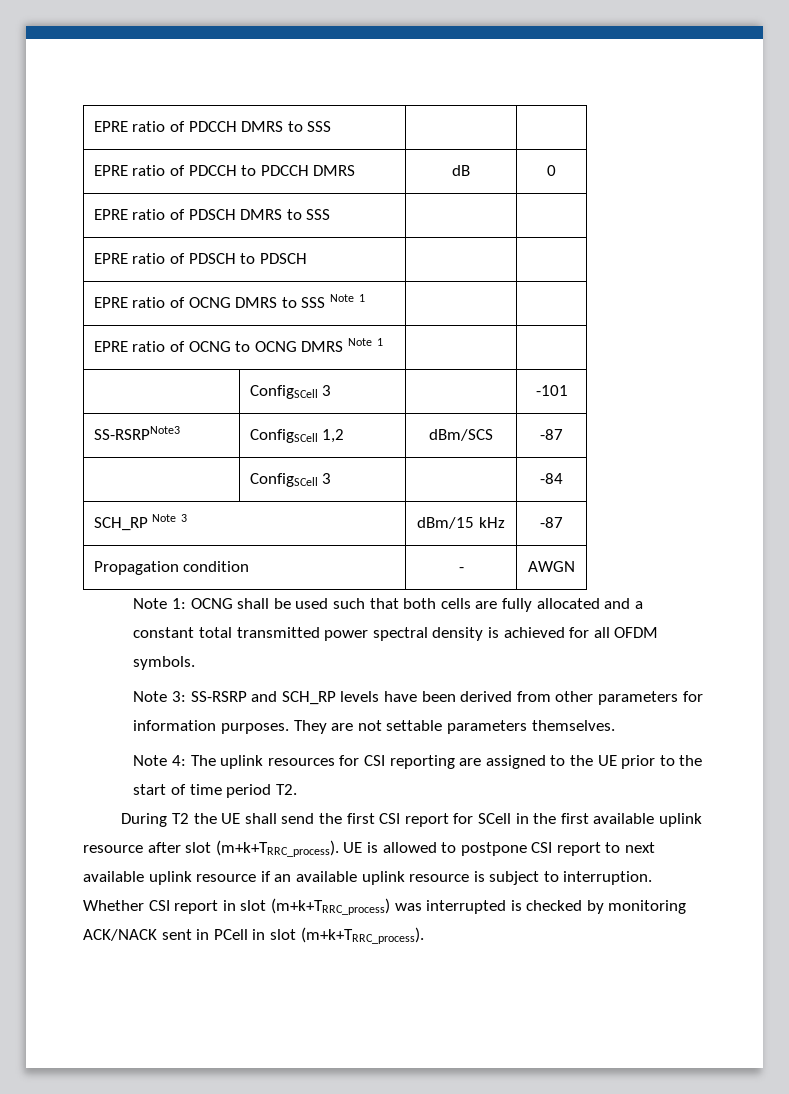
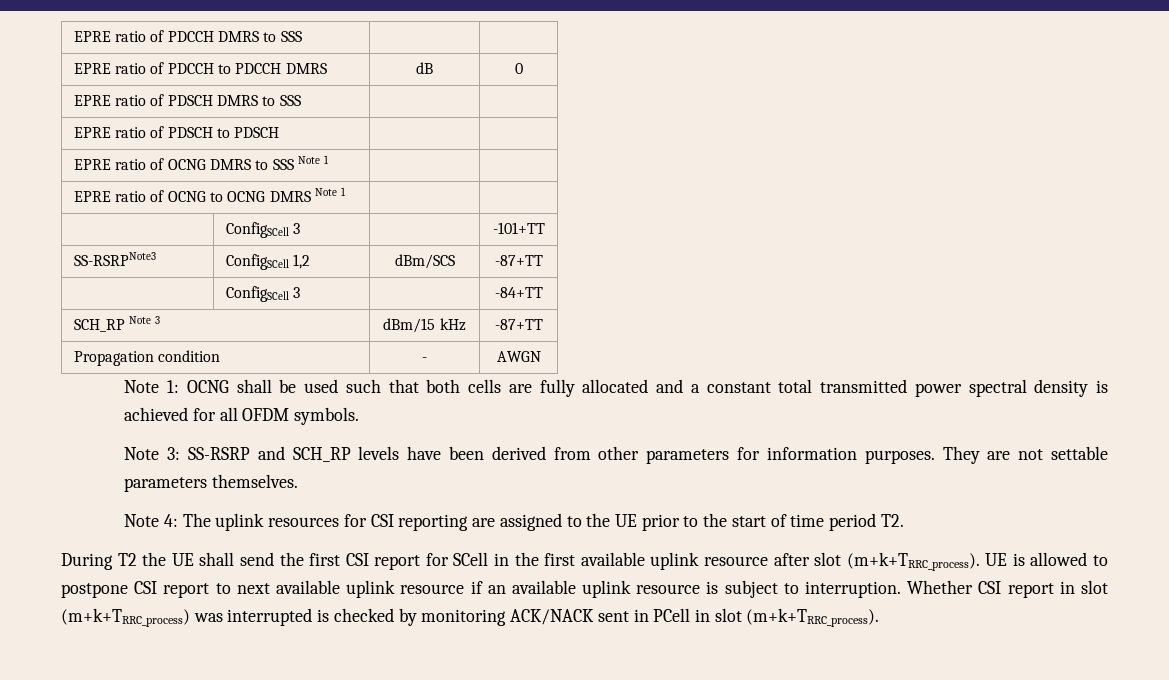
- | ConfigSCell 3 | | -101
+ | ConfigSCell 3 | | -101+TT
- SS-RSRPNote3 | ConfigSCell 1,2 | dBm/SCS | -87
- | ConfigSCell 3 | | -84
+ SS-RSRPNote3 | ConfigSCell 1,2 | dBm/SCS | -87+TT
+ | ConfigSCell 3 | | -84+TT
- SCH_RP Note 3 | dBm/15 kHz | -87
+ SCH_RP Note 3 | dBm/15 kHz | -87+TT

